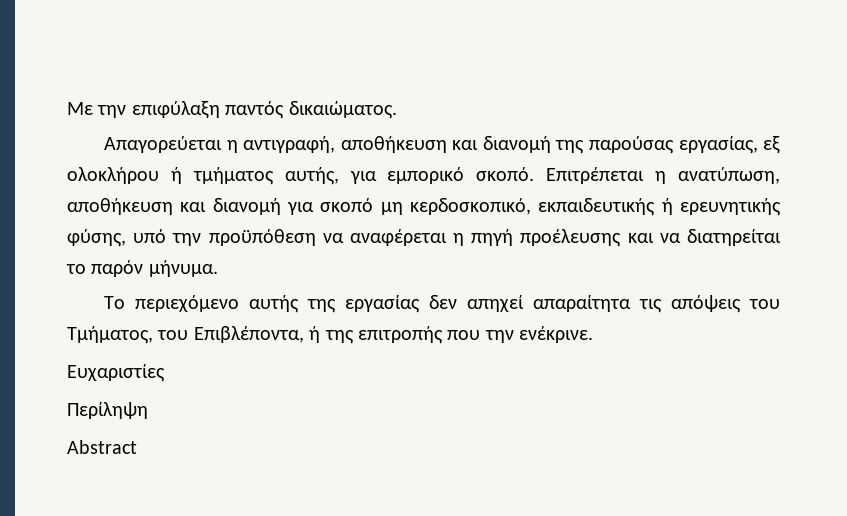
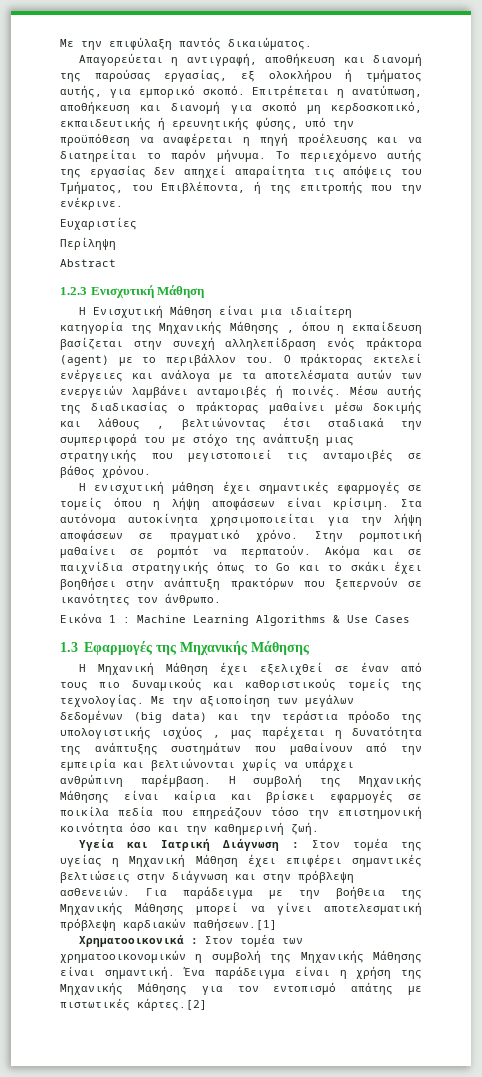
- Επιτρέπεται η ανατύπωση, αποθήκευση και διανομή για σκοπό μη κερδοσκοπικό, εκπαιδευτικής ή ερευνητικής φύσης, υπό την προϋπόθεση να αναφέρεται η πηγή προέλευσης και να διατηρείται το παρόν μήνυμα.
- Το περιεχόμενο αυτής της εργασίας δεν απηχεί απαραίτητα τις απόψεις του Τμήματος, του Επιβλέποντα, ή της επιτροπής που την ενέκρινε.
+ Επιτρέπεται η ανατύπωση, αποθήκευση και διανομή για σκοπό μη κερδοσκοπικό, εκπαιδευτικής ή ερευνητικής φύσης, υπό την προϋπόθεση να αναφέρεται η πηγή προέλευσης και να διατηρείται το παρόν μήνυμα. Το περιεχόμενο αυτής της εργασίας δεν απηχεί απαραίτητα τις απόψεις του Τμήματος, του Επιβλέποντα, ή της επιτροπής που την ενέκρινε.
+ 1.2.3 Ενισχυτική Μάθηση
+ Η Ενισχυτική Μάθηση είναι μια ιδιαίτερη κατηγορία της Μηχανικής Μάθησης , όπου η εκπαίδευση βασίζεται στην συνεχή αλληλεπίδραση ενός πράκτορα (agent) με το περιβάλλον του. Ο πράκτορας εκτελεί ενέργειες και ανάλογα με τα αποτελέσματα αυτών των ενεργειών λαμβάνει ανταμοιβές ή ποινές. Μέσω αυτής της διαδικασίας ο πράκτορας μαθαίνει μέσω δοκιμής και λάθους , βελτιώνοντας έτσι σταδιακά την συμπεριφορά του με στόχο της ανάπτυξη μιας στρατηγικής που μεγιστοποιεί τις ανταμοιβές σε βάθος χρόνου.
+ Η ενισχυτική μάθηση έχει σημαντικές εφαρμογές σε τομείς όπου η λήψη αποφάσεων είναι κρίσιμη. Στα αυτόνομα αυτοκίνητα χρησιμοποιείται για την λήψη αποφάσεων σε πραγματικό χρόνο. Στην ρομποτική μαθαίνει σε ρομπότ να περπατούν. Ακόμα και σε παιχνίδια στρατηγικής όπως το Go και το σκάκι έχει βοηθήσει στην ανάπτυξη πρακτόρων που ξεπερνούν σε ικανότητες τον άνθρωπο.
+ Εικόνα 1 : Machine Learning Algorithms & Use Cases
+ 1.3 Εφαρμογές της Μηχανικής Μάθησης
+ Η Μηχανική Μάθηση έχει εξελιχθεί σε έναν από τους πιο δυναμικούς και καθοριστικούς τομείς της τεχνολογίας. Με την αξιοποίηση των μεγάλων δεδομένων (big data) και την τεράστια πρόοδο της υπολογιστικής ισχύος , μας παρέχεται η δυνατότητα της ανάπτυξης συστημάτων που μαθαίνουν από την εμπειρία και βελτιώνονται χωρίς να υπάρχει ανθρώπινη παρέμβαση. Η συμβολή της Μηχανικής Μάθησης είναι καίρια και βρίσκει εφαρμογές σε ποικίλα πεδία που επηρεάζουν τόσο την επιστημονική κοινότητα όσο και την καθημερινή ζωή.
+ Υγεία και Ιατρική Διάγνωση : Στον τομέα της υγείας η Μηχανική Μάθηση έχει επιφέρει σημαντικές βελτιώσεις στην διάγνωση και στην πρόβλεψη ασθενειών. Για παράδειγμα με την βοήθεια της Μηχανικής Μάθησης μπορεί να γίνει αποτελεσματική πρόβλεψη καρδιακών παθήσεων.[1]
+ Χρηματοοικονικά : Στον τομέα των χρηματοοικονομικών η συμβολή της Μηχανικής Μάθησης είναι σημαντική. Ένα παράδειγμα είναι η χρήση της Μηχανικής Μάθησης για τον εντοπισμό απάτης με πιστωτικές κάρτες.[2]

